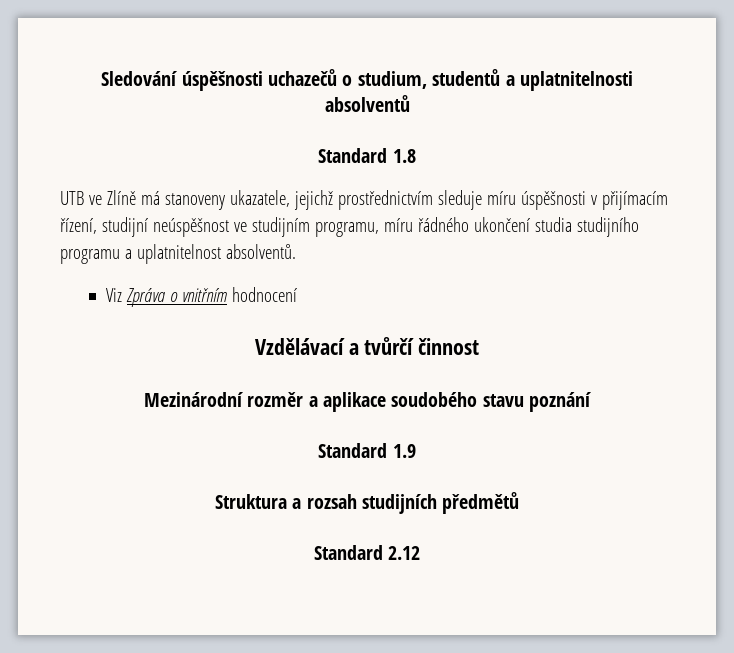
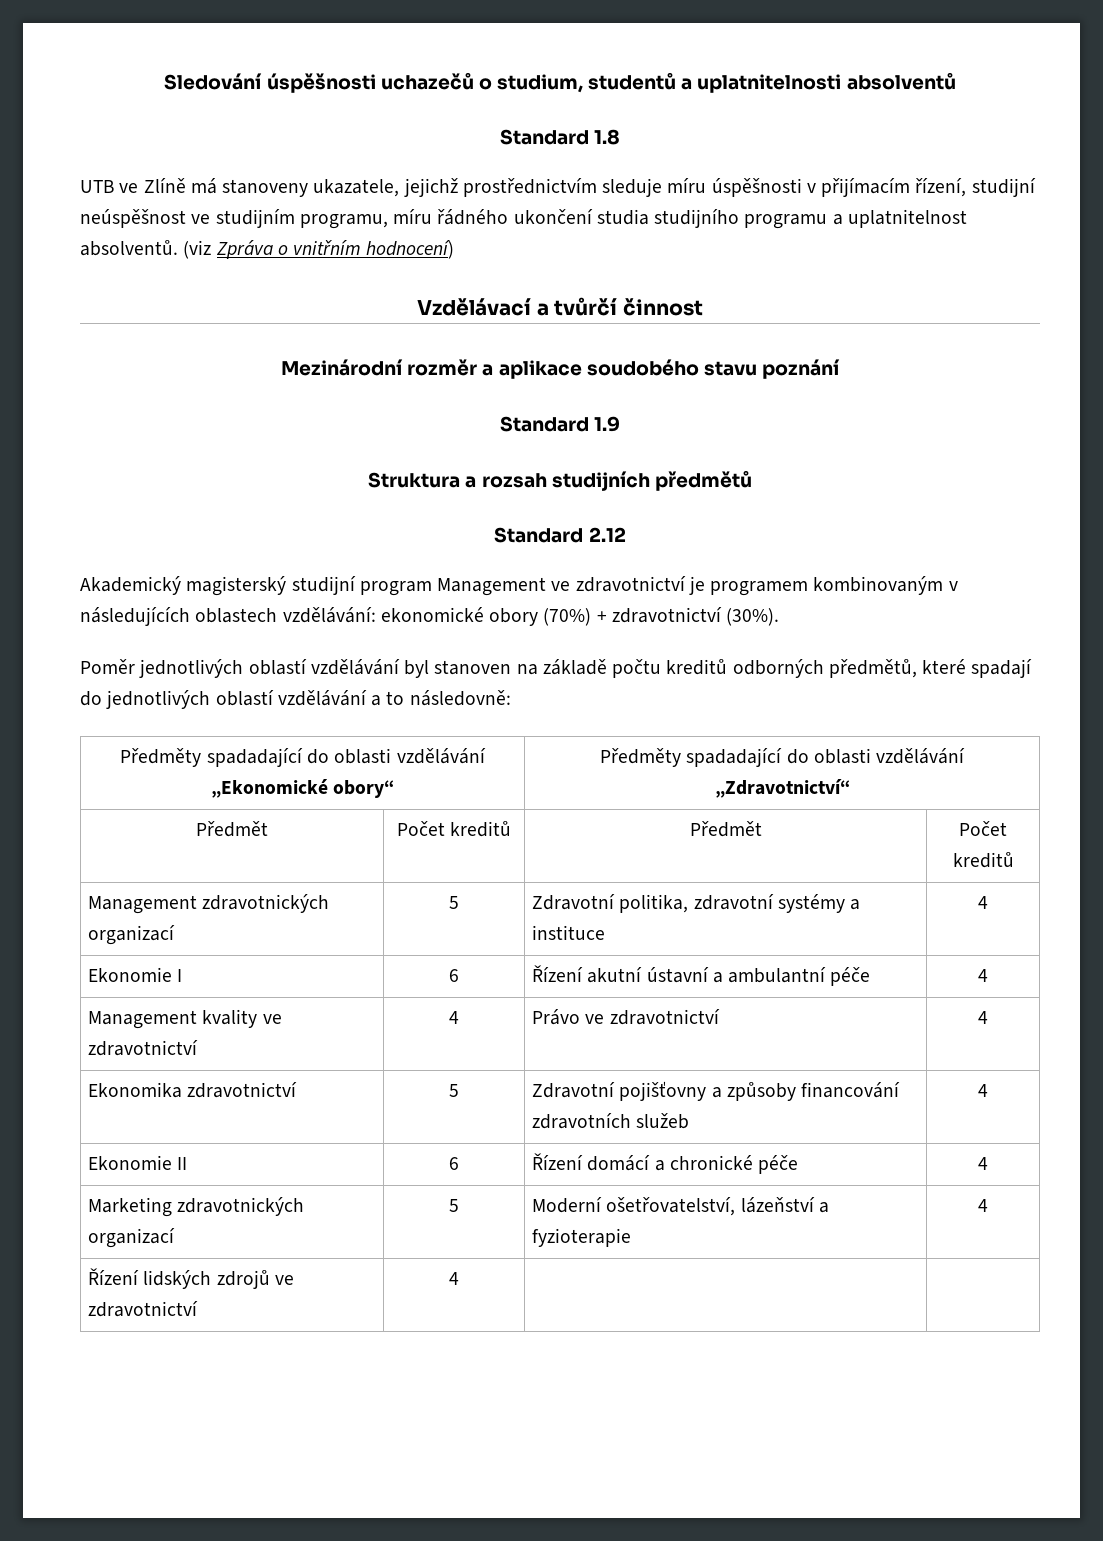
- UTB ve Zlíně má stanoveny ukazatele, jejichž prostřednictvím sleduje míru úspěšnosti v přijímacím řízení, studijní neúspěšnost ve studijním programu, míru řádného ukončení studia studijního programu a uplatnitelnost absolventů.
- Viz Zpráva o vnitřním hodnocení
+ UTB ve Zlíně má stanoveny ukazatele, jejichž prostřednictvím sleduje míru úspěšnosti v přijímacím řízení, studijní neúspěšnost ve studijním programu, míru řádného ukončení studia studijního programu a uplatnitelnost absolventů. (viz Zpráva o vnitřním hodnocení)
+ Akademický magisterský studijní program Management ve zdravotnictví je programem kombinovaným v následujících oblastech vzdělávání: ekonomické obory (70%) + zdravotnictví (30%).
+ Poměr jednotlivých oblastí vzdělávání byl stanoven na základě počtu kreditů odborných předmětů, které spadají do jednotlivých oblastí vzdělávání a to následovně:
+ Předměty spadadající do oblasti vzdělávání „Ekonomické obory“ | Předměty spadadající do oblasti vzdělávání „Zdravotnictví“
+ Předmět | Počet kreditů | Předmět | Počet kreditů
+ Management zdravotnických organizací | 5 | Zdravotní politika, zdravotní systémy a instituce | 4
+ Ekonomie I | 6 | Řízení akutní ústavní a ambulantní péče | 4
+ Management kvality ve zdravotnictví | 4 | Právo ve zdravotnictví | 4
+ Ekonomika zdravotnictví | 5 | Zdravotní pojišťovny a způsoby financování zdravotních služeb | 4
+ Ekonomie II | 6 | Řízení domácí a chronické péče | 4
+ Marketing zdravotnických organizací | 5 | Moderní ošetřovatelství, lázeňství a fyzioterapie | 4
+ Řízení lidských zdrojů ve zdravotnictví | 4 | |

